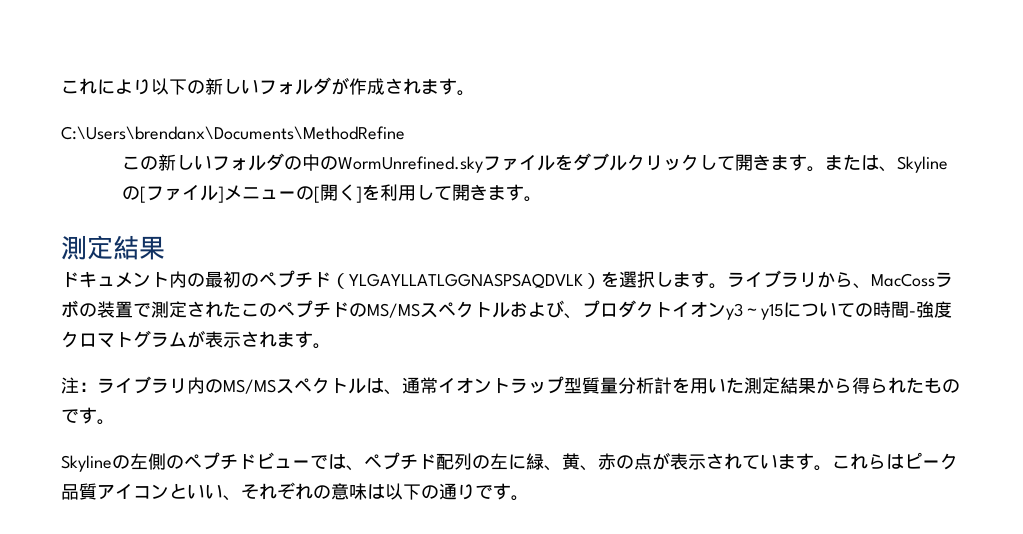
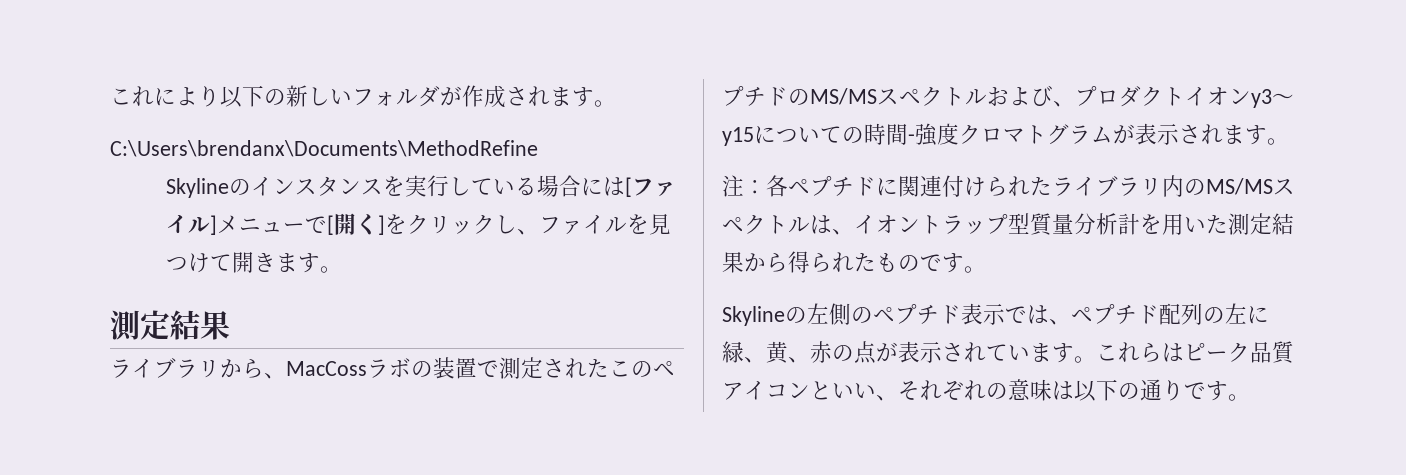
- この新しいフォルダの中のWormUnrefined.skyファイルをダブルクリックして開きます。または、Skylineの[ファイル]メニューの[開く]を利用して開きます。
+ Skylineのインスタンスを実行している場合には[ファイル]メニューで[開く]をクリックし、ファイルを見つけて開きます。
- ドキュメント内の最初のペプチド（YLGAYLLATLGGNASPSAQDVLK）を選択します。
- 注：ライブラリ内のMS/MSスペクトルは、通常イオントラップ型質量分析計を用いた測定結果から得られたものです。
+ 注：各ペプチドに関連付けられたライブラリ内のMS/MSスペクトルは、イオントラップ型質量分析計を用いた測定結果から得られたものです。
- Skylineの左側のペプチドビューでは、ペプチド配列の左に緑、黄、赤の点が表示されています。
+ Skylineの左側のペプチド表示では、ペプチド配列の左に緑、黄、赤の点が表示されています。

